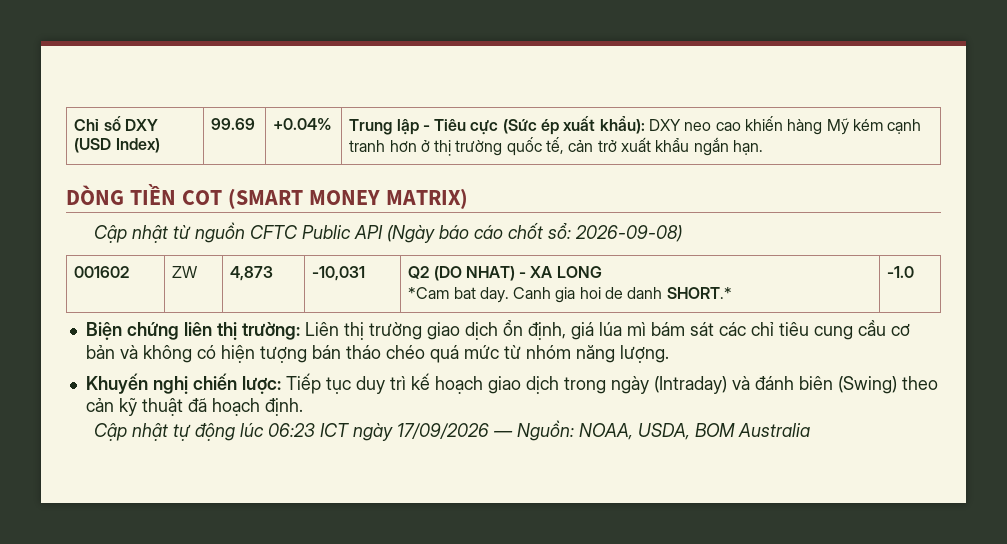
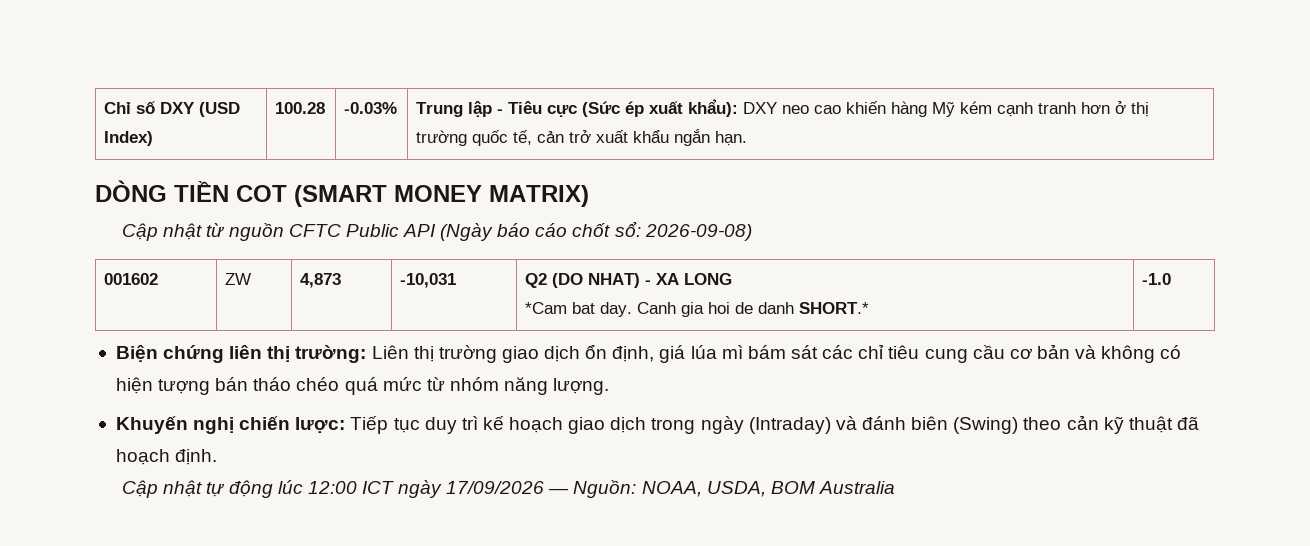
- Chỉ số DXY (USD Index) | 99.69 | +0.04% | Trung lập - Tiêu cực (Sức ép xuất khẩu): DXY neo cao khiến hàng Mỹ kém cạnh tranh hơn ở thị trường quốc tế, cản trở xuất khẩu ngắn hạn.
+ Chỉ số DXY (USD Index) | 100.28 | -0.03% | Trung lập - Tiêu cực (Sức ép xuất khẩu): DXY neo cao khiến hàng Mỹ kém cạnh tranh hơn ở thị trường quốc tế, cản trở xuất khẩu ngắn hạn.
- Cập nhật tự động lúc 06:23 ICT ngày 17/09/2026 — Nguồn: NOAA, USDA, BOM Australia
+ Cập nhật tự động lúc 12:00 ICT ngày 17/09/2026 — Nguồn: NOAA, USDA, BOM Australia

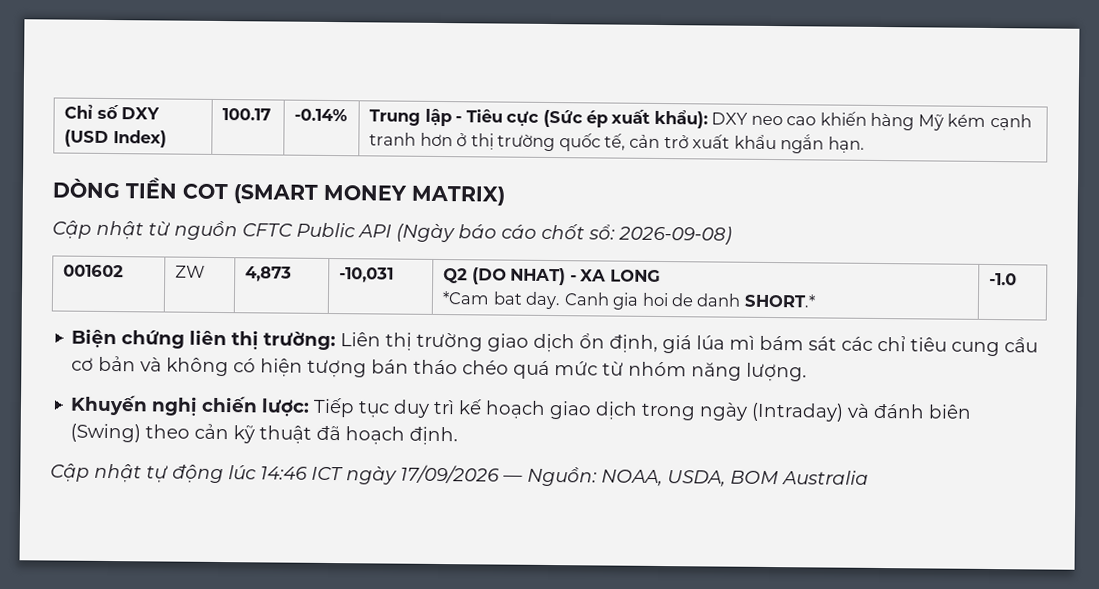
- Chỉ số DXY (USD Index) | 100.28 | -0.03% | Trung lập - Tiêu cực (Sức ép xuất khẩu): DXY neo cao khiến hàng Mỹ kém cạnh tranh hơn ở thị trường quốc tế, cản trở xuất khẩu ngắn hạn.
+ Chỉ số DXY (USD Index) | 100.17 | -0.14% | Trung lập - Tiêu cực (Sức ép xuất khẩu): DXY neo cao khiến hàng Mỹ kém cạnh tranh hơn ở thị trường quốc tế, cản trở xuất khẩu ngắn hạn.
- Cập nhật tự động lúc 12:00 ICT ngày 17/09/2026 — Nguồn: NOAA, USDA, BOM Australia
+ Cập nhật tự động lúc 14:46 ICT ngày 17/09/2026 — Nguồn: NOAA, USDA, BOM Australia

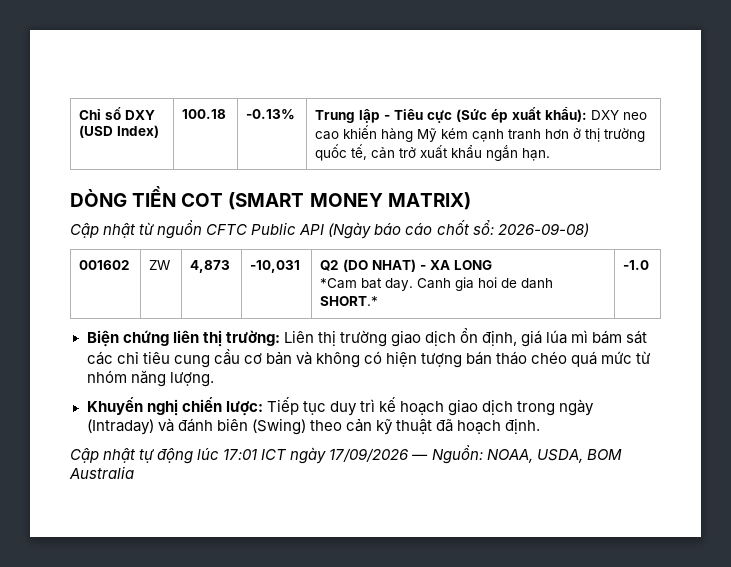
- Chỉ số DXY (USD Index) | 100.17 | -0.14% | Trung lập - Tiêu cực (Sức ép xuất khẩu): DXY neo cao khiến hàng Mỹ kém cạnh tranh hơn ở thị trường quốc tế, cản trở xuất khẩu ngắn hạn.
+ Chỉ số DXY (USD Index) | 100.18 | -0.13% | Trung lập - Tiêu cực (Sức ép xuất khẩu): DXY neo cao khiến hàng Mỹ kém cạnh tranh hơn ở thị trường quốc tế, cản trở xuất khẩu ngắn hạn.
- Cập nhật tự động lúc 14:46 ICT ngày 17/09/2026 — Nguồn: NOAA, USDA, BOM Australia
+ Cập nhật tự động lúc 17:01 ICT ngày 17/09/2026 — Nguồn: NOAA, USDA, BOM Australia

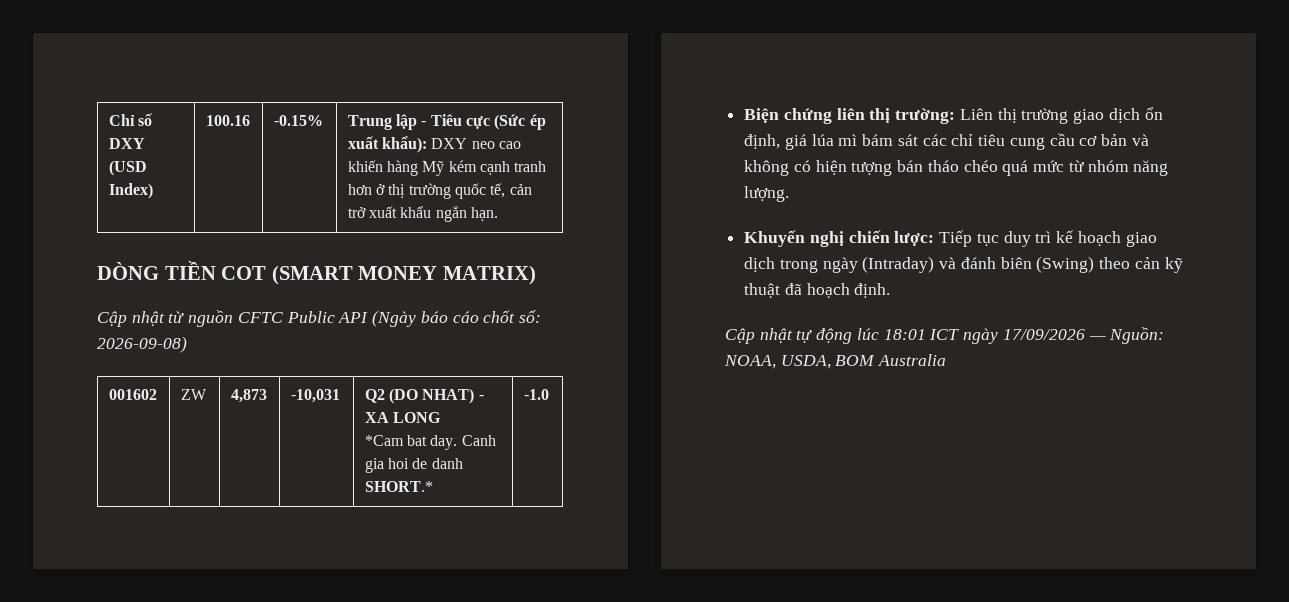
- Chỉ số DXY (USD Index) | 100.18 | -0.13% | Trung lập - Tiêu cực (Sức ép xuất khẩu): DXY neo cao khiến hàng Mỹ kém cạnh tranh hơn ở thị trường quốc tế, cản trở xuất khẩu ngắn hạn.
+ Chỉ số DXY (USD Index) | 100.16 | -0.15% | Trung lập - Tiêu cực (Sức ép xuất khẩu): DXY neo cao khiến hàng Mỹ kém cạnh tranh hơn ở thị trường quốc tế, cản trở xuất khẩu ngắn hạn.
- Cập nhật tự động lúc 17:01 ICT ngày 17/09/2026 — Nguồn: NOAA, USDA, BOM Australia
+ Cập nhật tự động lúc 18:01 ICT ngày 17/09/2026 — Nguồn: NOAA, USDA, BOM Australia

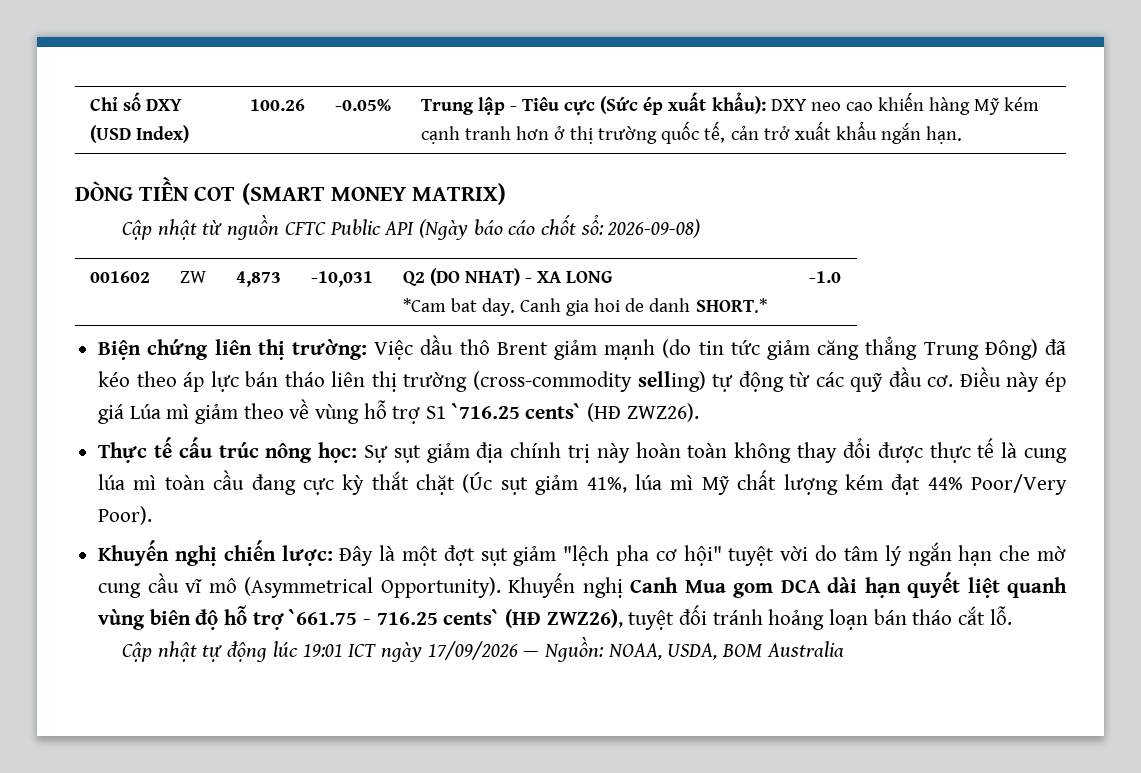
- Chỉ số DXY (USD Index) | 100.16 | -0.15% | Trung lập - Tiêu cực (Sức ép xuất khẩu): DXY neo cao khiến hàng Mỹ kém cạnh tranh hơn ở thị trường quốc tế, cản trở xuất khẩu ngắn hạn.
+ Chỉ số DXY (USD Index) | 100.26 | -0.05% | Trung lập - Tiêu cực (Sức ép xuất khẩu): DXY neo cao khiến hàng Mỹ kém cạnh tranh hơn ở thị trường quốc tế, cản trở xuất khẩu ngắn hạn.
- Biện chứng liên thị trường: Liên thị trường giao dịch ổn định, giá lúa mì bám sát các chỉ tiêu cung cầu cơ bản và không có hiện tượng bán tháo chéo quá mức từ nhóm năng lượng.
- Khuyến nghị chiến lược: Tiếp tục duy trì kế hoạch giao dịch trong ngày (Intraday) và đánh biên (Swing) theo cản kỹ thuật đã hoạch định.
+ Biện chứng liên thị trường: Việc dầu thô Brent giảm mạnh (do tin tức giảm căng thẳng Trung Đông) đã kéo theo áp lực bán tháo liên thị trường (cross-commodity selling) tự động từ các quỹ đầu cơ. Điều này ép giá Lúa mì giảm theo về vùng hỗ trợ S1 `716.25 cents` (HĐ ZWZ26).
+ Thực tế cấu trúc nông học: Sự sụt giảm địa chính trị này hoàn toàn không thay đổi được thực tế là cung lúa mì toàn cầu đang cực kỳ thắt chặt (Úc sụt giảm 41%, lúa mì Mỹ chất lượng kém đạt 44% Poor/Very Poor).
+ Khuyến nghị chiến lược: Đây là một đợt sụt giảm "lệch pha cơ hội" tuyệt vời do tâm lý ngắn hạn che mờ cung cầu vĩ mô (Asymmetrical Opportunity). Khuyến nghị Canh Mua gom DCA dài hạn quyết liệt quanh vùng biên độ hỗ trợ `661.75 - 716.25 cents` (HĐ ZWZ26), tuyệt đối tránh hoảng loạn bán tháo cắt lỗ.
- Cập nhật tự động lúc 18:01 ICT ngày 17/09/2026 — Nguồn: NOAA, USDA, BOM Australia
+ Cập nhật tự động lúc 19:01 ICT ngày 17/09/2026 — Nguồn: NOAA, USDA, BOM Australia

